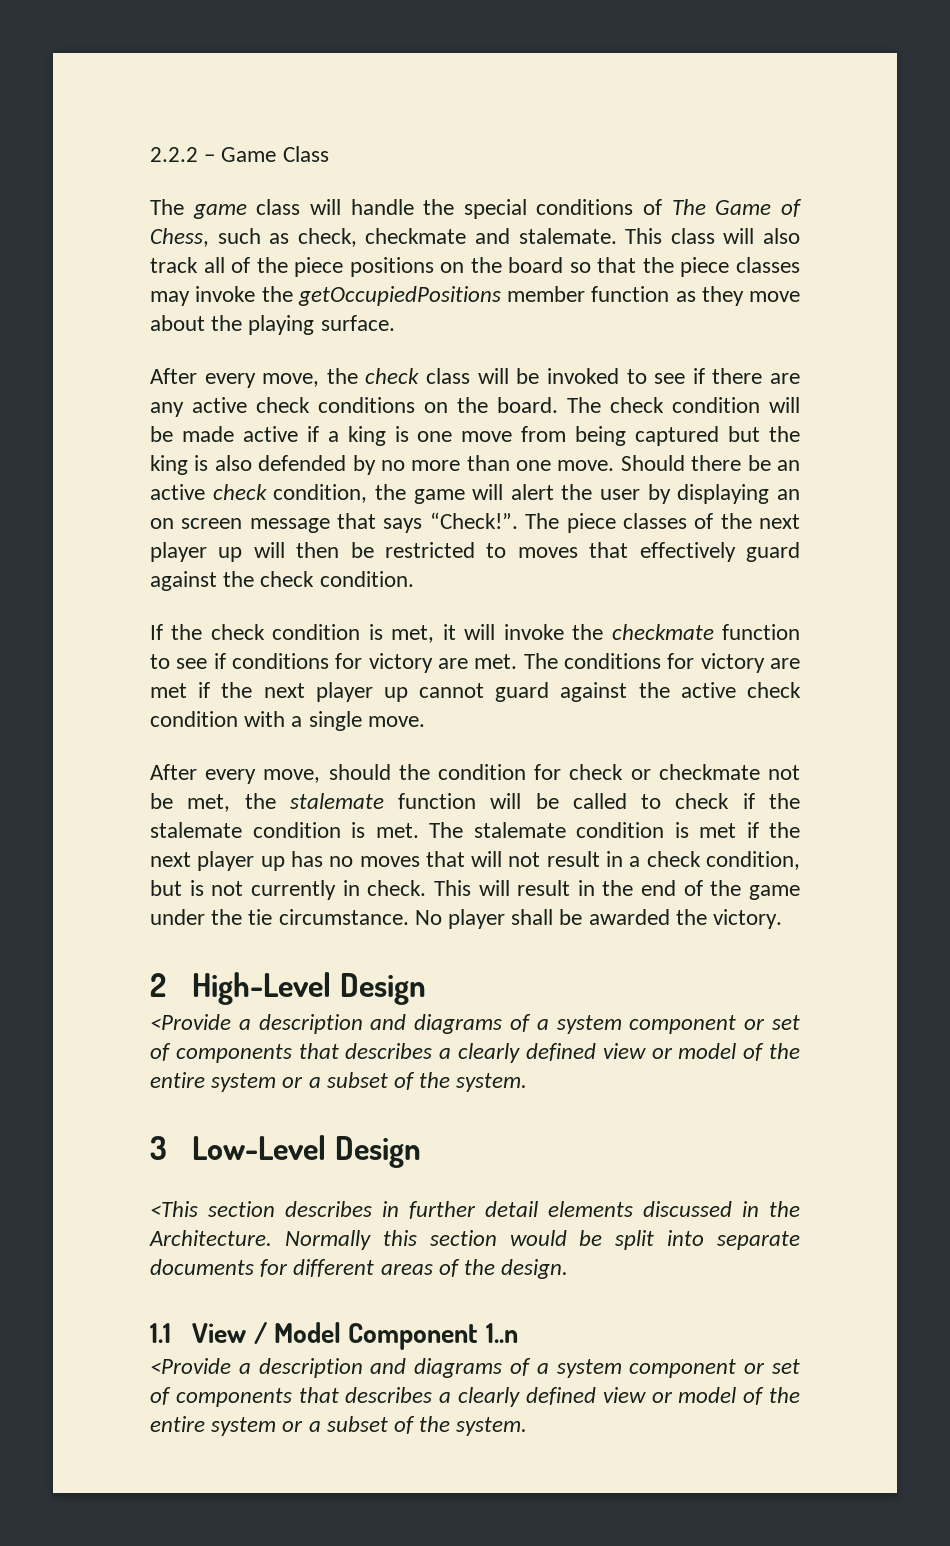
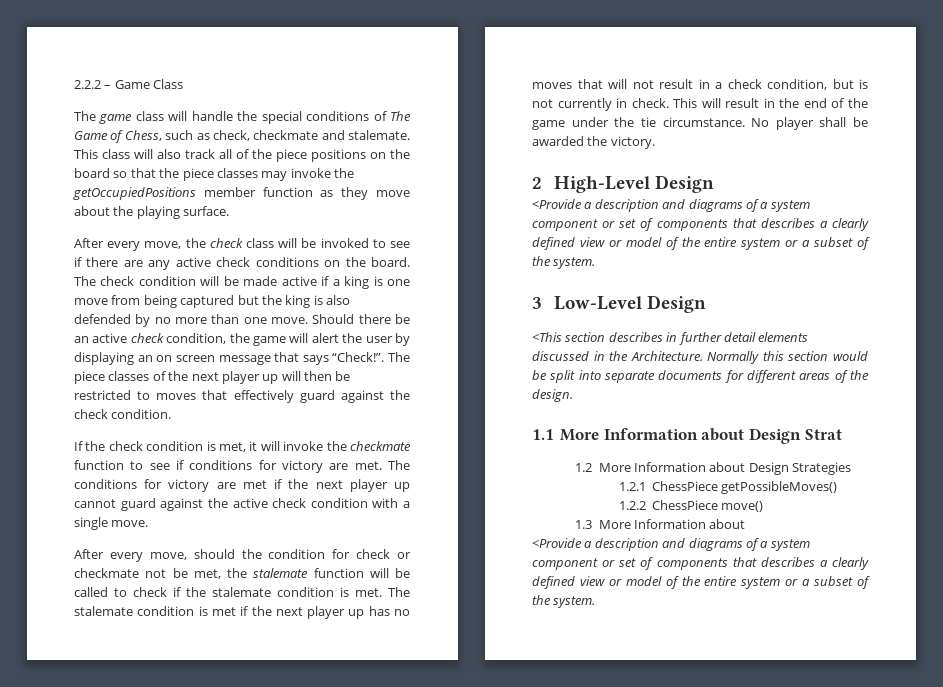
- 1.1 View / Model Component 1..n
+ 1.1 More Information about Design Strat
+ 1.2 More Information about Design Strategies
+ 1.2.1 ChessPiece getPossibleMoves()
+ 1.2.2 ChessPiece move()
+ 1.3 More Information about

